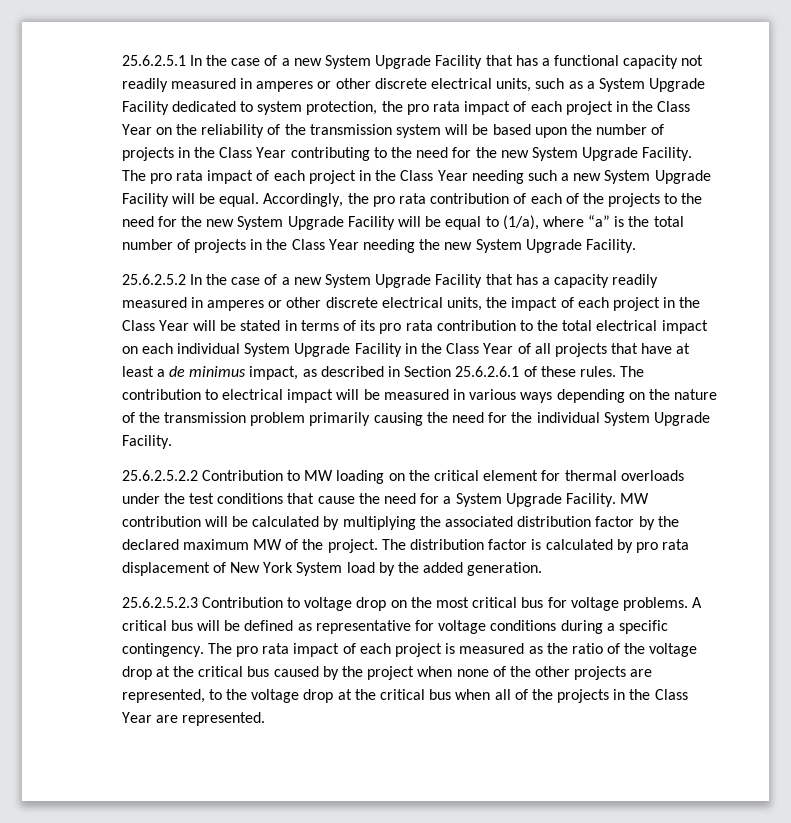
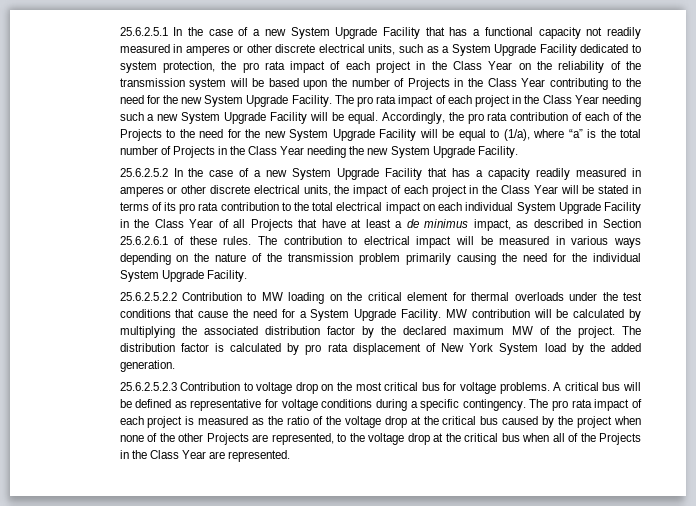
- 25.6.2.5.1 In the case of a new System Upgrade Facility that has a functional capacity not readily measured in amperes or other discrete electrical units, such as a System Upgrade Facility dedicated to system protection, the pro rata impact of each project in the Class Year on the reliability of the transmission system will be based upon the number of projects in the Class Year contributing to the need for the new System Upgrade Facility.
+ 25.6.2.5.1 In the case of a new System Upgrade Facility that has a functional capacity not readily measured in amperes or other discrete electrical units, such as a System Upgrade Facility dedicated to system protection, the pro rata impact of each project in the Class Year on the reliability of the transmission system will be based upon the number of Projects in the Class Year contributing to the need for the new System Upgrade Facility.
- Accordingly, the pro rata contribution of each of the projects to the need for the new System Upgrade Facility will be equal to (1/a), where “a” is the total number of projects in the Class Year needing the new System Upgrade Facility.
+ Accordingly, the pro rata contribution of each of the Projects to the need for the new System Upgrade Facility will be equal to (1/a), where “a” is the total number of Projects in the Class Year needing the new System Upgrade Facility.
- 25.6.2.5.2 In the case of a new System Upgrade Facility that has a capacity readily measured in amperes or other discrete electrical units, the impact of each project in the Class Year will be stated in terms of its pro rata contribution to the total electrical impact on each individual System Upgrade Facility in the Class Year of all projects that have at least a de minimus impact, as described in Section 25.6.2.6.1 of these rules.
+ 25.6.2.5.2 In the case of a new System Upgrade Facility that has a capacity readily measured in amperes or other discrete electrical units, the impact of each project in the Class Year will be stated in terms of its pro rata contribution to the total electrical impact on each individual System Upgrade Facility in the Class Year of all Projects that have at least a de minimus impact, as described in Section 25.6.2.6.1 of these rules.
- The pro rata impact of each project is measured as the ratio of the voltage drop at the critical bus caused by the project when none of the other projects are represented, to the voltage drop at the critical bus when all of the projects in the Class Year are represented.
+ The pro rata impact of each project is measured as the ratio of the voltage drop at the critical bus caused by the project when none of the other Projects are represented, to the voltage drop at the critical bus when all of the Projects in the Class Year are represented.

